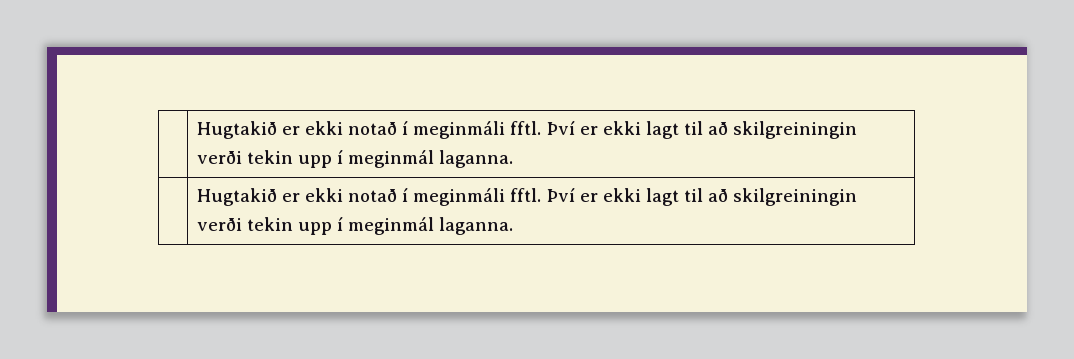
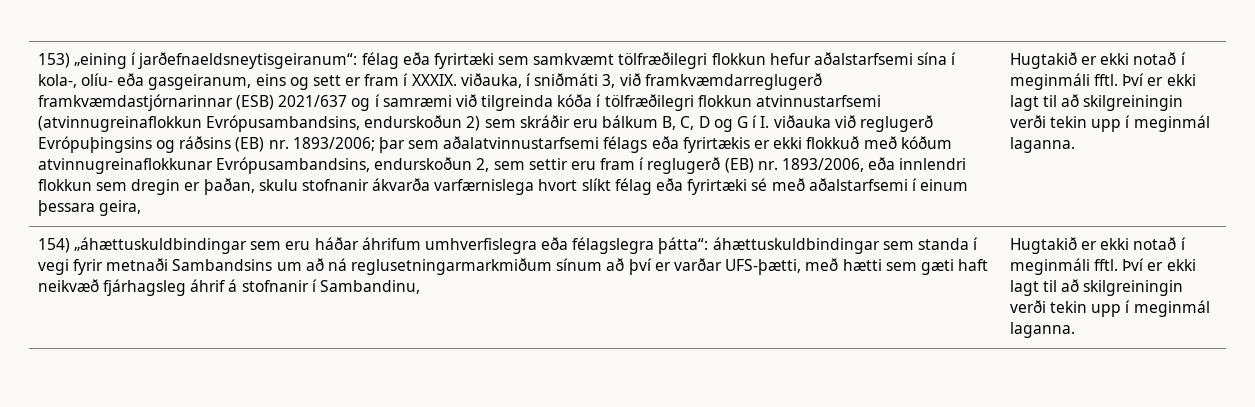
+ 153) „eining í jarðefnaeldsneytisgeiranum“: félag eða fyrirtæki sem samkvæmt tölfræðilegri flokkun hefur aðalstarfsemi sína í kola-, olíu- eða gasgeiranum, eins og sett er fram í XXXIX. viðauka, í sniðmáti 3, við framkvæmdarreglugerð framkvæmdastjórnarinnar (ESB) 2021/637 og í samræmi við tilgreinda kóða í tölfræðilegri flokkun atvinnustarfsemi (atvinnugreinaflokkun Evrópusambandsins, endurskoðun 2) sem skráðir eru bálkum B, C, D og G í I. viðauka við reglugerð Evrópuþingsins og ráðsins (EB) nr. 1893/2006; þar sem aðalatvinnustarfsemi félags eða fyrirtækis er ekki flokkuð með kóðum atvinnugreinaflokkunar Evrópusambandsins, endurskoðun 2, sem settir eru fram í reglugerð (EB) nr. 1893/2006, eða innlendri flokkun sem dregin er þaðan, skulu stofnanir ákvarða varfærnislega hvort slíkt félag eða fyrirtæki sé með aðalstarfsemi í einum þessara geira,
+ 154) „áhættuskuldbindingar sem eru háðar áhrifum umhverfislegra eða félagslegra þátta“: áhættuskuldbindingar sem standa í vegi fyrir metnaði Sambandsins um að ná reglusetningarmarkmiðum sínum að því er varðar UFS-þætti, með hætti sem gæti haft neikvæð fjárhagsleg áhrif á stofnanir í Sambandinu,

